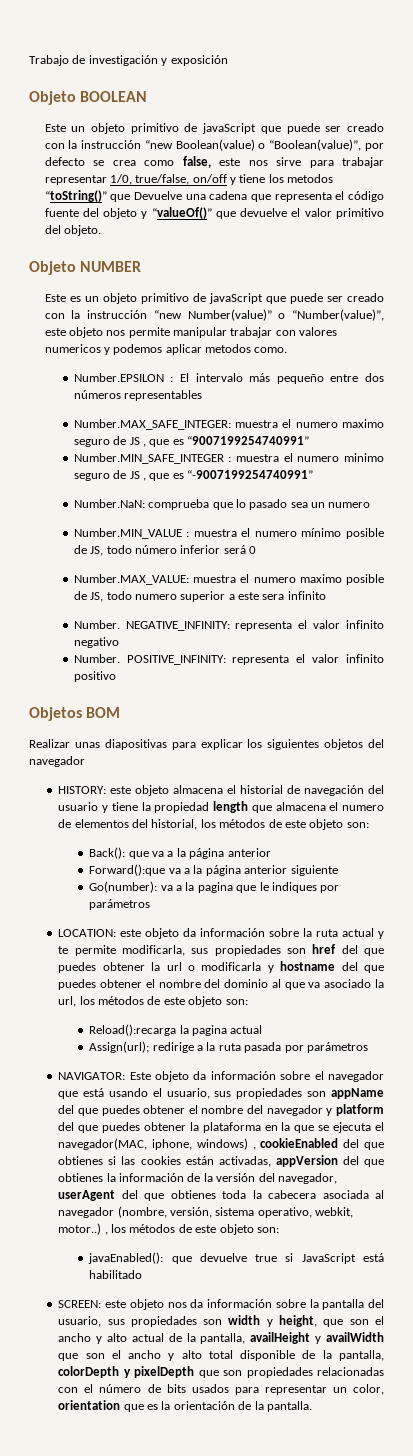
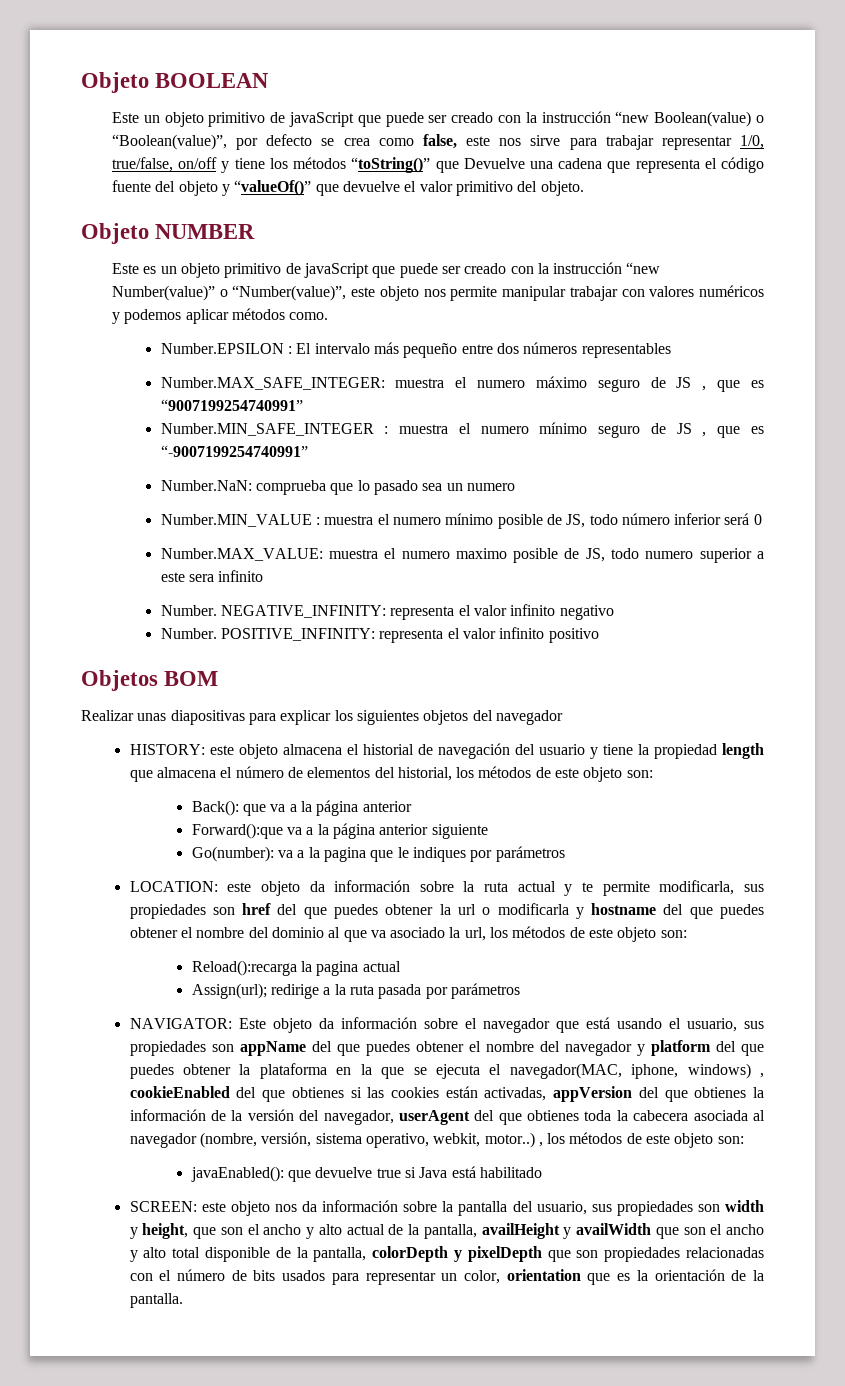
- Trabajo de investigación y exposición
- Este un objeto primitivo de javaScript que puede ser creado con la instrucción “new Boolean(value) o “Boolean(value)”, por defecto se crea como false, este nos sirve para trabajar representar 1/0, true/false, on/off y tiene los metodos “toString()” que Devuelve una cadena que representa el código fuente del objeto y “valueOf()” que devuelve el valor primitivo del objeto.
+ Este un objeto primitivo de javaScript que puede ser creado con la instrucción “new Boolean(value) o “Boolean(value)”, por defecto se crea como false, este nos sirve para trabajar representar 1/0, true/false, on/off y tiene los métodos “toString()” que Devuelve una cadena que representa el código fuente del objeto y “valueOf()” que devuelve el valor primitivo del objeto.
- Este es un objeto primitivo de javaScript que puede ser creado con la instrucción “new Number(value)” o “Number(value)”, este objeto nos permite manipular trabajar con valores numericos y podemos aplicar metodos como.
+ Este es un objeto primitivo de javaScript que puede ser creado con la instrucción “new Number(value)” o “Number(value)”, este objeto nos permite manipular trabajar con valores numéricos y podemos aplicar métodos como.
- Number.MAX_SAFE_INTEGER: muestra el numero maximo seguro de JS , que es “9007199254740991”
+ Number.MAX_SAFE_INTEGER: muestra el numero máximo seguro de JS , que es “9007199254740991”
- Number.MIN_SAFE_INTEGER : muestra el numero minimo seguro de JS , que es “-9007199254740991”
+ Number.MIN_SAFE_INTEGER : muestra el numero mínimo seguro de JS , que es “-9007199254740991”
- HISTORY: este objeto almacena el historial de navegación del usuario y tiene la propiedad length que almacena el numero de elementos del historial, los métodos de este objeto son:
+ HISTORY: este objeto almacena el historial de navegación del usuario y tiene la propiedad length que almacena el número de elementos del historial, los métodos de este objeto son:
- javaEnabled(): que devuelve true si JavaScript está habilitado
+ javaEnabled(): que devuelve true si Java está habilitado

